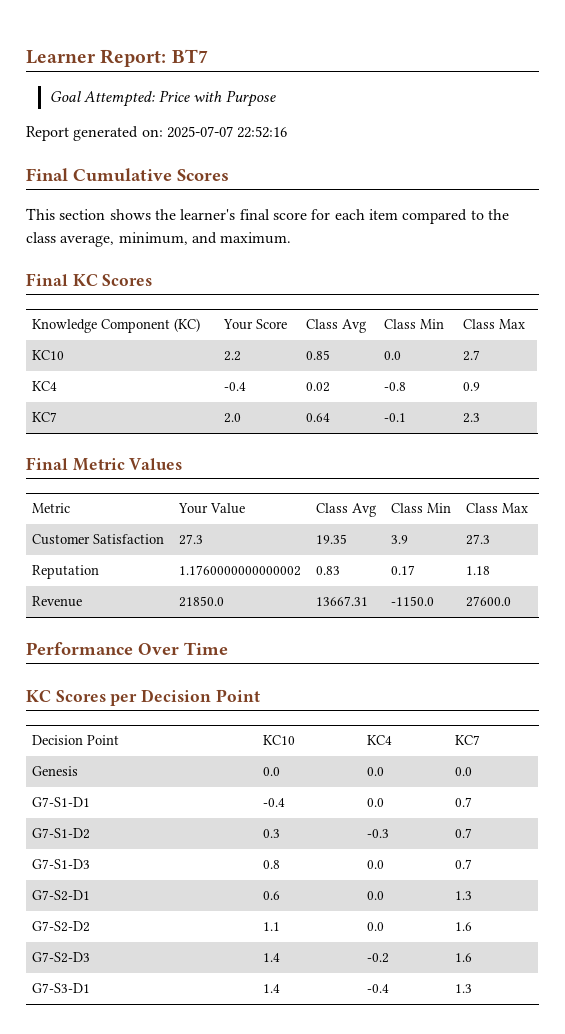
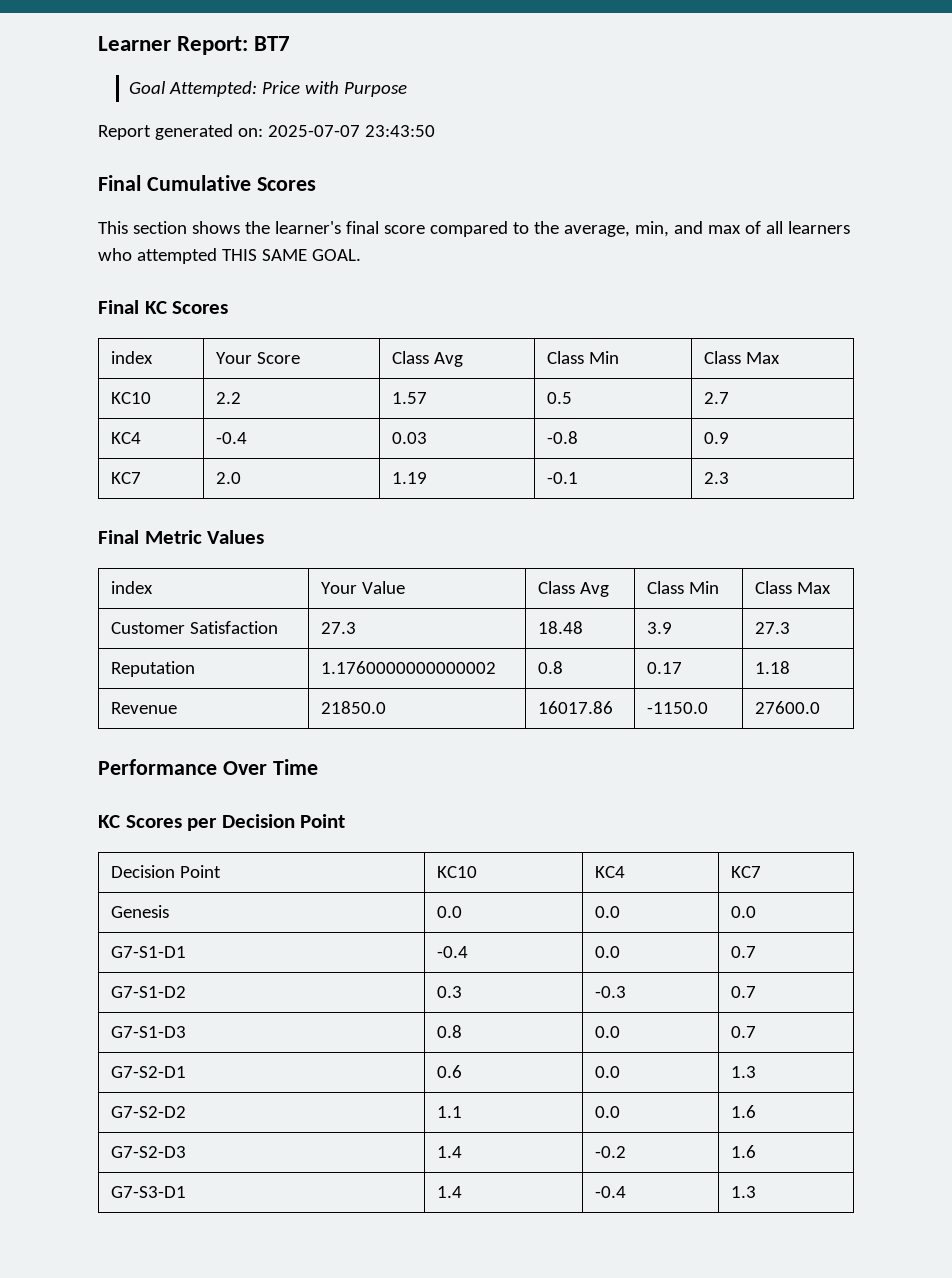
- Report generated on: 2025-07-07 22:52:16
+ Report generated on: 2025-07-07 23:43:50
- This section shows the learner's final score for each item compared to the class average, minimum, and maximum.
+ This section shows the learner's final score compared to the average, min, and max of all learners who attempted THIS SAME GOAL.
- Knowledge Component (KC) | Your Score | Class Avg | Class Min | Class Max
+ index | Your Score | Class Avg | Class Min | Class Max
- KC10 | 2.2 | 0.85 | 0.0 | 2.7
+ KC10 | 2.2 | 1.57 | 0.5 | 2.7
- KC4 | -0.4 | 0.02 | -0.8 | 0.9
+ KC4 | -0.4 | 0.03 | -0.8 | 0.9
- KC7 | 2.0 | 0.64 | -0.1 | 2.3
+ KC7 | 2.0 | 1.19 | -0.1 | 2.3
- Metric | Your Value | Class Avg | Class Min | Class Max
+ index | Your Value | Class Avg | Class Min | Class Max
- Customer Satisfaction | 27.3 | 19.35 | 3.9 | 27.3
+ Customer Satisfaction | 27.3 | 18.48 | 3.9 | 27.3
- Reputation | 1.1760000000000002 | 0.83 | 0.17 | 1.18
+ Reputation | 1.1760000000000002 | 0.8 | 0.17 | 1.18
- Revenue | 21850.0 | 13667.31 | -1150.0 | 27600.0
+ Revenue | 21850.0 | 16017.86 | -1150.0 | 27600.0

